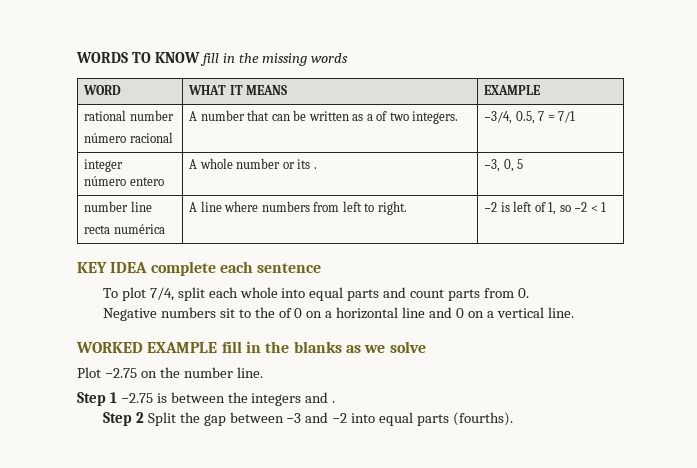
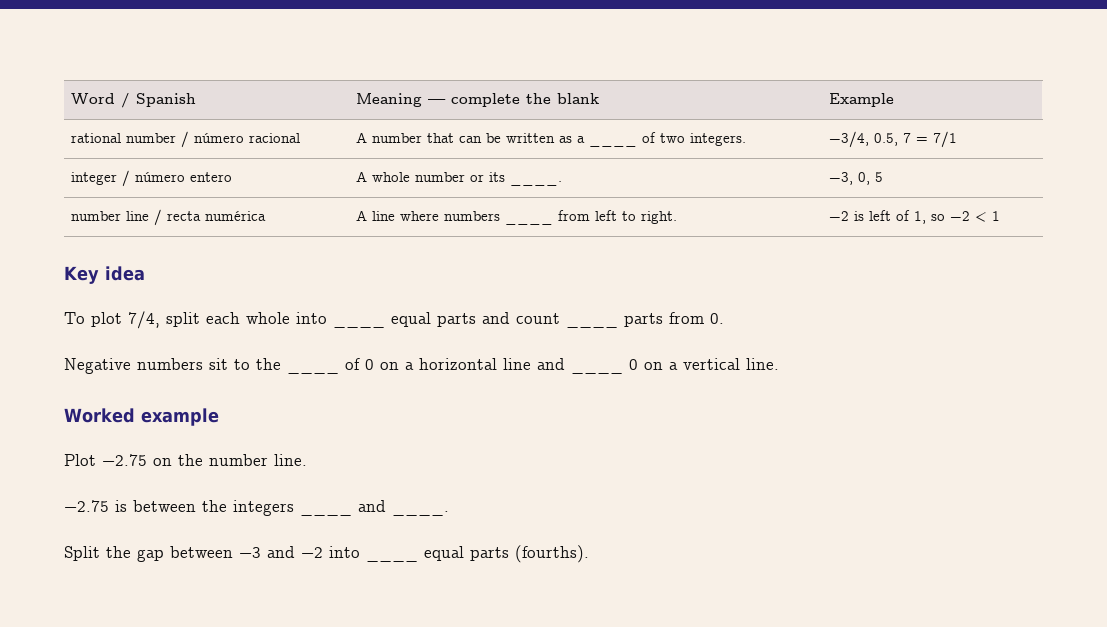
- WORDS TO KNOW fill in the missing words
- WORD | WHAT IT MEANS | EXAMPLE
+ Word / Spanish | Meaning — complete the blank | Example
- rational number
- número racional | A number that can be written as a of two integers. | −3/4, 0.5, 7 = 7/1
+ rational number / número racional | A number that can be written as a ____ of two integers. | −3/4, 0.5, 7 = 7/1
- integer
- número entero | A whole number or its . | −3, 0, 5
+ integer / número entero | A whole number or its ____. | −3, 0, 5
- number line
- recta numérica | A line where numbers from left to right. | −2 is left of 1, so −2 < 1
+ number line / recta numérica | A line where numbers ____ from left to right. | −2 is left of 1, so −2 < 1
- KEY IDEA complete each sentence
+ Key idea
- To plot 7/4, split each whole into equal parts and count parts from 0.
+ To plot 7/4, split each whole into ____ equal parts and count ____ parts from 0.
- Negative numbers sit to the of 0 on a horizontal line and 0 on a vertical line.
+ Negative numbers sit to the ____ of 0 on a horizontal line and ____ 0 on a vertical line.
- WORKED EXAMPLE fill in the blanks as we solve
+ Worked example
- Step 1 −2.75 is between the integers and .
- Step 2 Split the gap between −3 and −2 into equal parts (fourths).
+ −2.75 is between the integers ____ and ____.
+ Split the gap between −3 and −2 into ____ equal parts (fourths).

